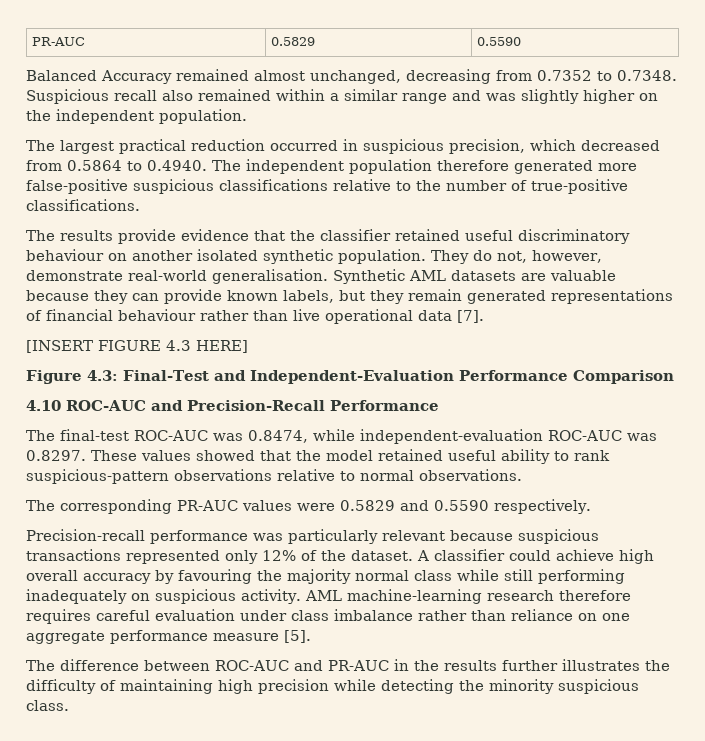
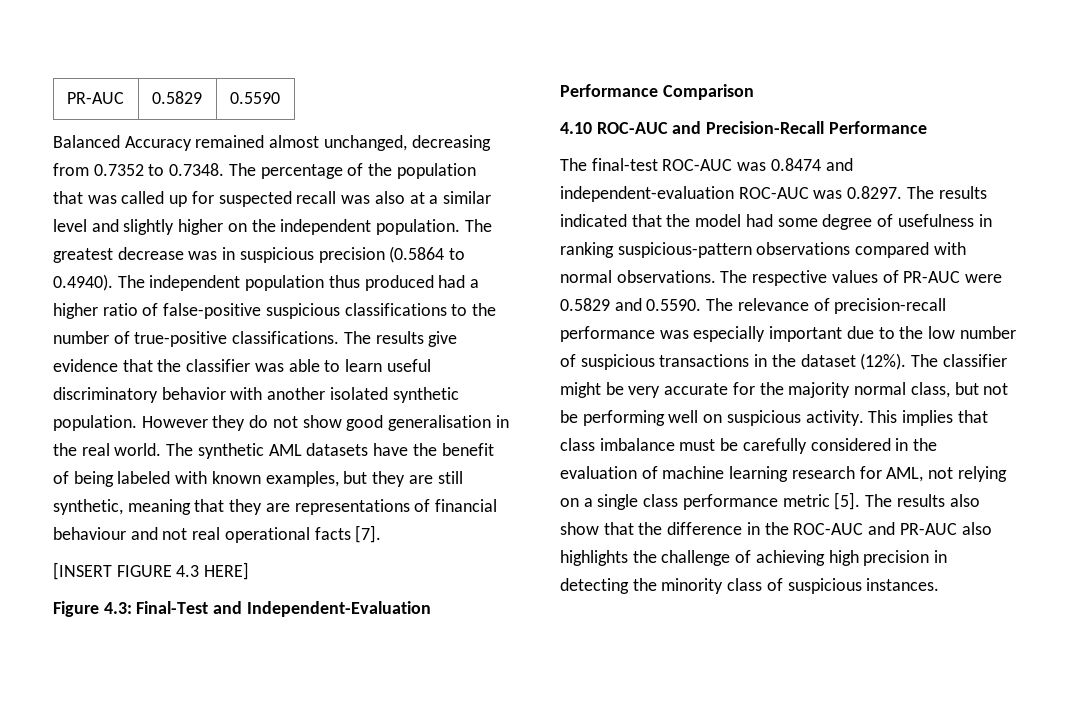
- Balanced Accuracy remained almost unchanged, decreasing from 0.7352 to 0.7348. Suspicious recall also remained within a similar range and was slightly higher on the independent population.
- The largest practical reduction occurred in suspicious precision, which decreased from 0.5864 to 0.4940. The independent population therefore generated more false-positive suspicious classifications relative to the number of true-positive classifications.
- The results provide evidence that the classifier retained useful discriminatory behaviour on another isolated synthetic population. They do not, however, demonstrate real-world generalisation. Synthetic AML datasets are valuable because they can provide known labels, but they remain generated representations of financial behaviour rather than live operational data [7].
+ Balanced Accuracy remained almost unchanged, decreasing from 0.7352 to 0.7348. The percentage of the population that was called up for suspected recall was also at a similar level and slightly higher on the independent population. The greatest decrease was in suspicious precision (0.5864 to 0.4940). The independent population thus produced had a higher ratio of false-positive suspicious classifications to the number of true-positive classifications. The results give evidence that the classifier was able to learn useful discriminatory behavior with another isolated synthetic population. However they do not show good generalisation in the real world. The synthetic AML datasets have the benefit of being labeled with known examples, but they are still synthetic, meaning that they are representations of financial behaviour and not real operational facts [7].
- The final-test ROC-AUC was 0.8474, while independent-evaluation ROC-AUC was 0.8297. These values showed that the model retained useful ability to rank suspicious-pattern observations relative to normal observations.
- The corresponding PR-AUC values were 0.5829 and 0.5590 respectively.
- Precision-recall performance was particularly relevant because suspicious transactions represented only 12% of the dataset. A classifier could achieve high overall accuracy by favouring the majority normal class while still performing inadequately on suspicious activity. AML machine-learning research therefore requires careful evaluation under class imbalance rather than reliance on one aggregate performance measure [5].
- The difference between ROC-AUC and PR-AUC in the results further illustrates the difficulty of maintaining high precision while detecting the minority suspicious class.
+ The final-test ROC-AUC was 0.8474 and independent-evaluation ROC-AUC was 0.8297. The results indicated that the model had some degree of usefulness in ranking suspicious-pattern observations compared with normal observations. The respective values of PR-AUC were 0.5829 and 0.5590. The relevance of precision-recall performance was especially important due to the low number of suspicious transactions in the dataset (12%). The classifier might be very accurate for the majority normal class, but not be performing well on suspicious activity. This implies that class imbalance must be carefully considered in the evaluation of machine learning research for AML, not relying on a single class performance metric [5]. The results also show that the difference in the ROC-AUC and PR-AUC also highlights the challenge of achieving high precision in detecting the minority class of suspicious instances.

